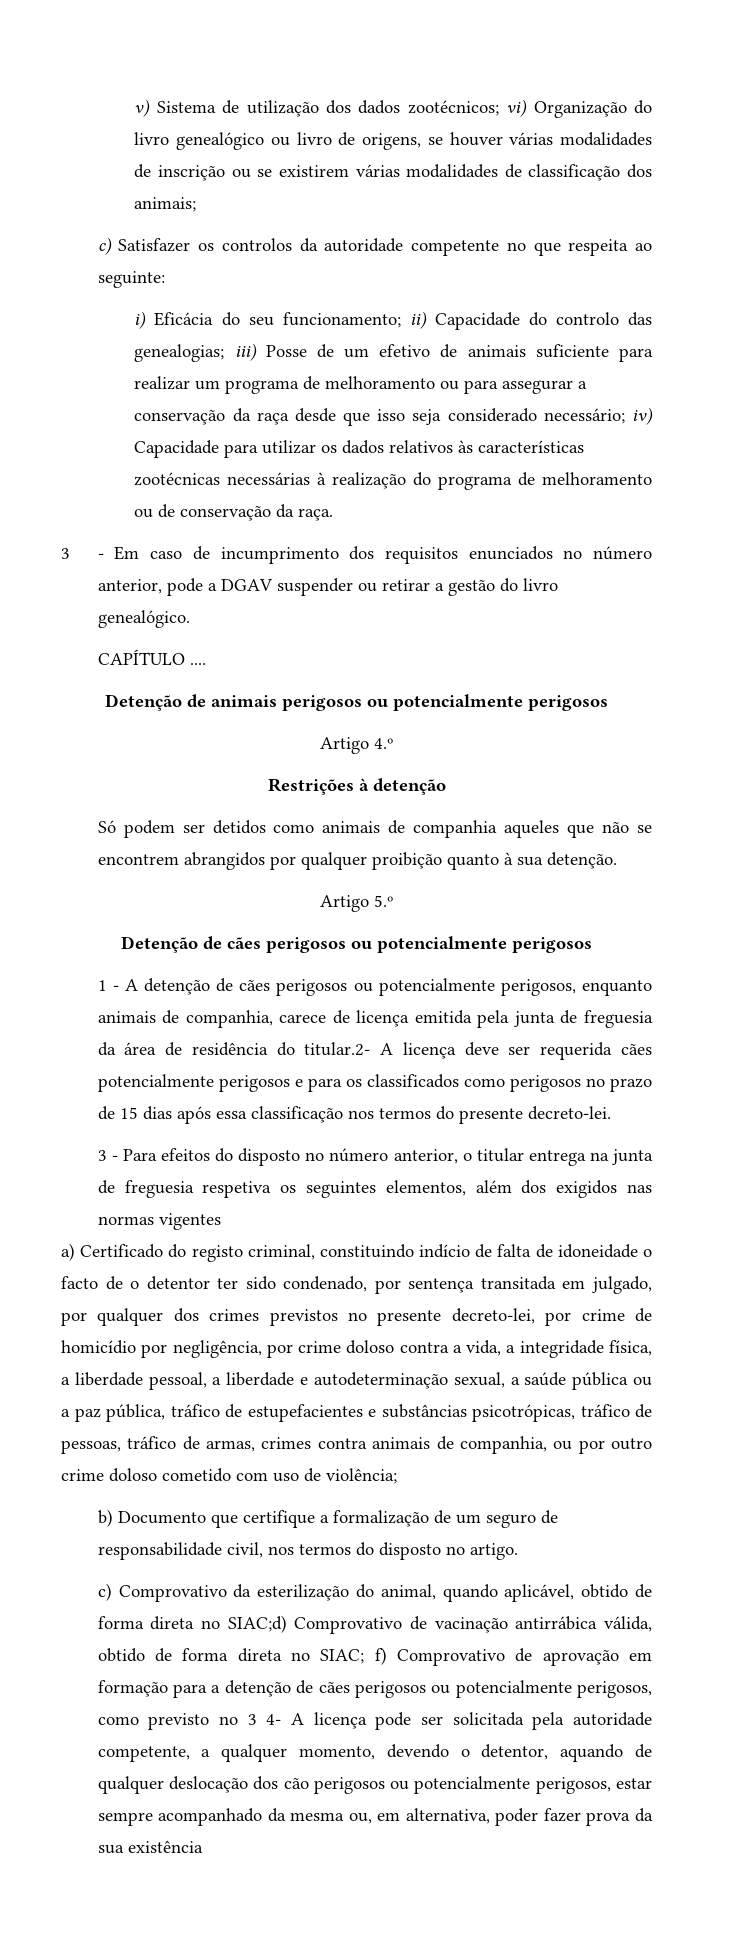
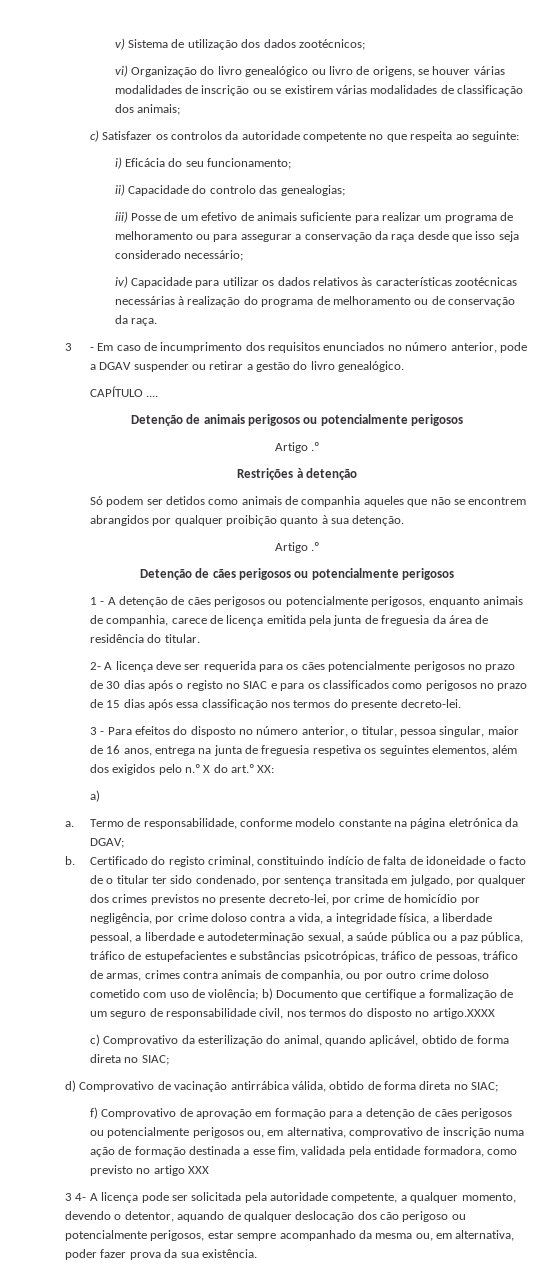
- v) Sistema de utilização dos dados zootécnicos; vi) Organização do livro genealógico ou livro de origens, se houver várias modalidades de inscrição ou se existirem várias modalidades de classificação dos animais;
+ v) Sistema de utilização dos dados zootécnicos;
+ vi) Organização do livro genealógico ou livro de origens, se houver várias modalidades de inscrição ou se existirem várias modalidades de classificação dos animais;
- i) Eficácia do seu funcionamento; ii) Capacidade do controlo das genealogias; iii) Posse de um efetivo de animais suficiente para realizar um programa de melhoramento ou para assegurar a conservação da raça desde que isso seja considerado necessário; iv) Capacidade para utilizar os dados relativos às características zootécnicas necessárias à realização do programa de melhoramento ou de conservação da raça.
+ i) Eficácia do seu funcionamento;
+ ii) Capacidade do controlo das genealogias;
+ iii) Posse de um efetivo de animais suficiente para realizar um programa de melhoramento ou para assegurar a conservação da raça desde que isso seja considerado necessário;
+ iv) Capacidade para utilizar os dados relativos às características zootécnicas necessárias à realização do programa de melhoramento ou de conservação da raça.
  Detenção de animais perigosos ou potencialmente perigosos
- Artigo 4.º
+ Artigo .º
  Só podem ser detidos como animais de companhia aqueles que não se encontrem abrangidos por qualquer proibição quanto à sua detenção.
- Artigo 5.º
+ Artigo .º
- 1 - A detenção de cães perigosos ou potencialmente perigosos, enquanto animais de companhia, carece de licença emitida pela junta de freguesia da área de residência do titular.2- A licença deve ser requerida cães potencialmente perigosos e para os classificados como perigosos no prazo de 15 dias após essa classificação nos termos do presente decreto-lei.
+ 1 - A detenção de cães perigosos ou potencialmente perigosos, enquanto animais de companhia, carece de licença emitida pela junta de freguesia da área de residência do titular.
+ 2- A licença deve ser requerida para os cães potencialmente perigosos no prazo de 30 dias após o registo no SIAC e para os classificados como perigosos no prazo de 15 dias após essa classificação nos termos do presente decreto-lei.
- 3 - Para efeitos do disposto no número anterior, o titular entrega na junta de freguesia respetiva os seguintes elementos, além dos exigidos nas normas vigentes
- a) Certificado do registo criminal, constituindo indício de falta de idoneidade o facto de o detentor ter sido condenado, por sentença transitada em julgado, por qualquer dos crimes previstos no presente decreto-lei, por crime de homicídio por negligência, por crime doloso contra a vida, a integridade física, a liberdade pessoal, a liberdade e autodeterminação sexual, a saúde pública ou a paz pública, tráfico de estupefacientes e substâncias psicotrópicas, tráfico de pessoas, tráfico de armas, crimes contra animais de companhia, ou por outro crime doloso cometido com uso de violência;
- b) Documento que certifique a formalização de um seguro de responsabilidade civil, nos termos do disposto no artigo.
+ 3 - Para efeitos do disposto no número anterior, o titular, pessoa singular, maior de 16 anos, entrega na junta de freguesia respetiva os seguintes elementos, além dos exigidos pelo n.º X do art.º XX:
+ a)
+ a. Termo de responsabilidade, conforme modelo constante na página eletrónica da DGAV;
+ b. Certificado do registo criminal, constituindo indício de falta de idoneidade o facto de o titular ter sido condenado, por sentença transitada em julgado, por qualquer dos crimes previstos no presente decreto-lei, por crime de homicídio por negligência, por crime doloso contra a vida, a integridade física, a liberdade pessoal, a liberdade e autodeterminação sexual, a saúde pública ou a paz pública, tráfico de estupefacientes e substâncias psicotrópicas, tráfico de pessoas, tráfico de armas, crimes contra animais de companhia, ou por outro crime doloso cometido com uso de violência; b) Documento que certifique a formalização de um seguro de responsabilidade civil, nos termos do disposto no artigo.XXXX
- c) Comprovativo da esterilização do animal, quando aplicável, obtido de forma direta no SIAC;d) Comprovativo de vacinação antirrábica válida, obtido de forma direta no SIAC; f) Comprovativo de aprovação em formação para a detenção de cães perigosos ou potencialmente perigosos, como previsto no 3 4- A licença pode ser solicitada pela autoridade competente, a qualquer momento, devendo o detentor, aquando de qualquer deslocação dos cão perigosos ou potencialmente perigosos, estar sempre acompanhado da mesma ou, em alternativa, poder fazer prova da sua existência
+ c) Comprovativo da esterilização do animal, quando aplicável, obtido de forma direta no SIAC;
+ d) Comprovativo de vacinação antirrábica válida, obtido de forma direta no SIAC;
+ f) Comprovativo de aprovação em formação para a detenção de cães perigosos ou potencialmente perigosos ou, em alternativa, comprovativo de inscrição numa ação de formação destinada a esse fim, validada pela entidade formadora, como previsto no artigo XXX
+ 3 4- A licença pode ser solicitada pela autoridade competente, a qualquer momento, devendo o detentor, aquando de qualquer deslocação dos cão perigoso ou potencialmente perigosos, estar sempre acompanhado da mesma ou, em alternativa, poder fazer prova da sua existência.

